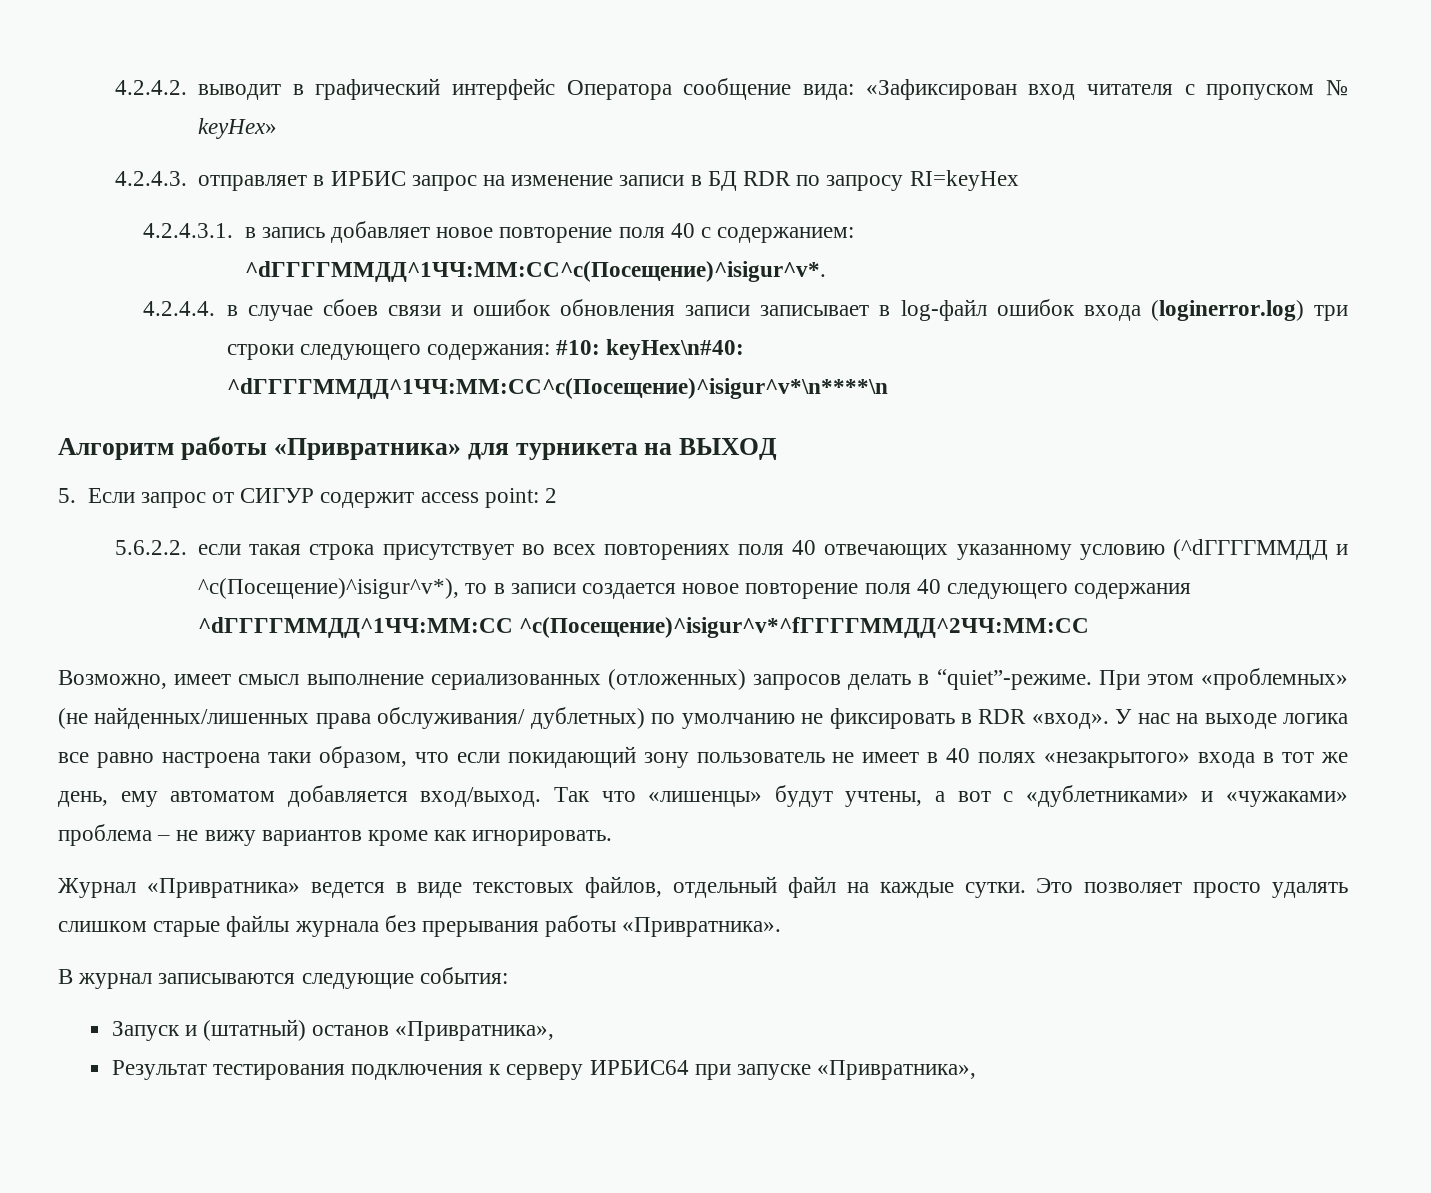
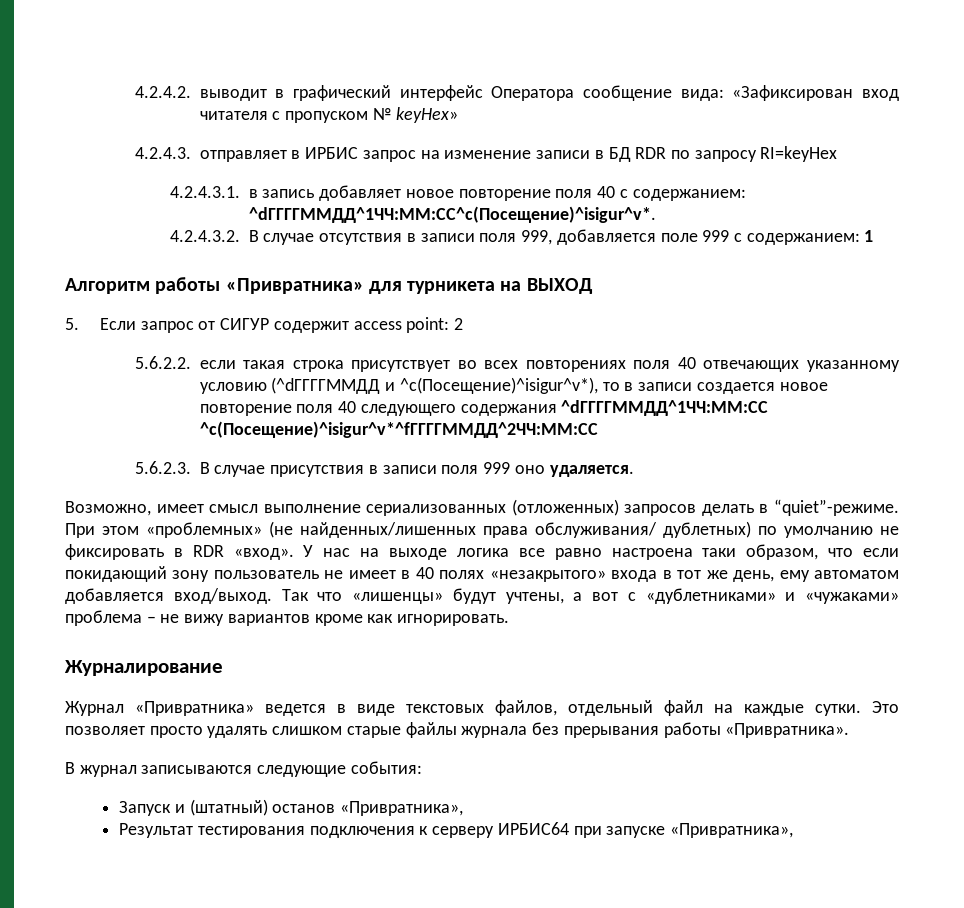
- 4.2.4.4. в случае сбоев связи и ошибок обновления записи записывает в log-файл ошибок входа (loginerror.log) три строки следующего содержания: #10: keyHex\n#40: ^dГГГГММДД^1ЧЧ:ММ:СС^c(Посещение)^isigur^v*\n****\n
+ 4.2.4.3.2. В случае отсутствия в записи поля 999, добавляется поле 999 с содержанием: 1
+ 5.6.2.3. В случае присутствия в записи поля 999 оно удаляется.
+ Журналирование

